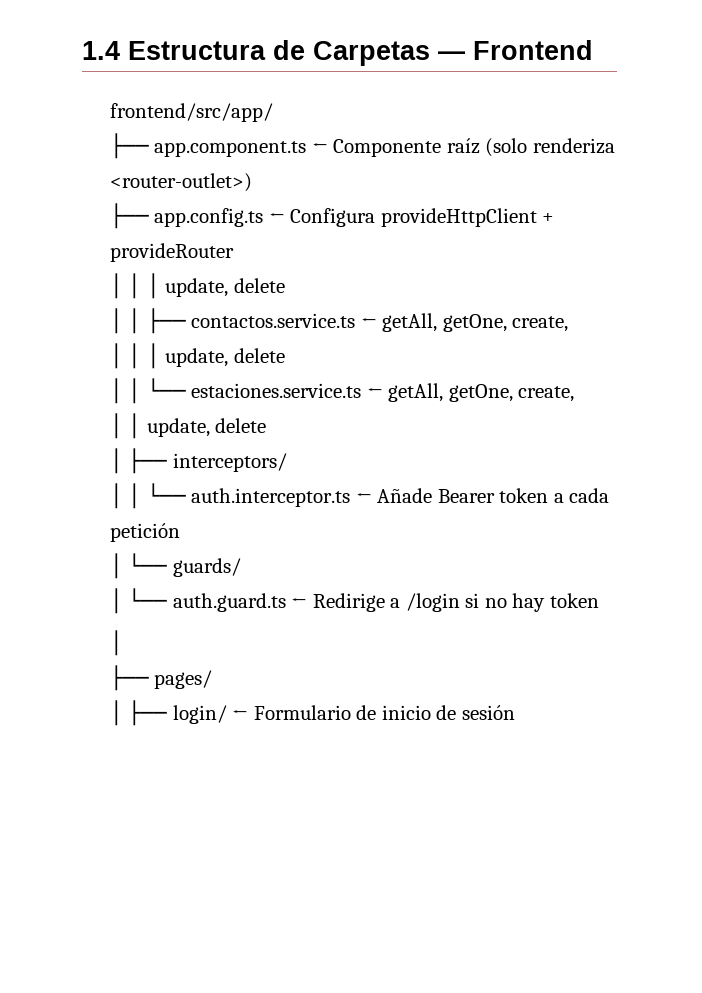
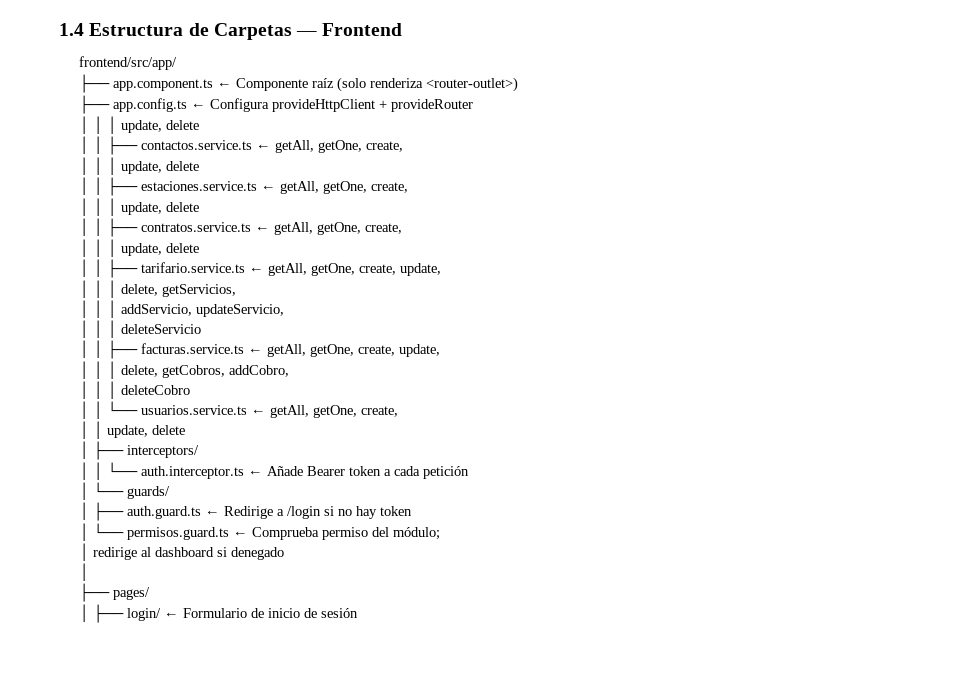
- │ │ └── estaciones.service.ts ← getAll, getOne, create,
+ │ │ ├── estaciones.service.ts ← getAll, getOne, create,
+ │ │ │ update, delete
+ │ │ ├── contratos.service.ts ← getAll, getOne, create,
+ │ │ │ update, delete
+ │ │ ├── tarifario.service.ts ← getAll, getOne, create, update,
+ │ │ │ delete, getServicios,
+ │ │ │ addServicio, updateServicio,
+ │ │ │ deleteServicio
+ │ │ ├── facturas.service.ts ← getAll, getOne, create, update,
+ │ │ │ delete, getCobros, addCobro,
+ │ │ │ deleteCobro
+ │ │ └── usuarios.service.ts ← getAll, getOne, create,
- │ └── auth.guard.ts ← Redirige a /login si no hay token
+ │ ├── auth.guard.ts ← Redirige a /login si no hay token
+ │ └── permisos.guard.ts ← Comprueba permiso del módulo;
+ │ redirige al dashboard si denegado

